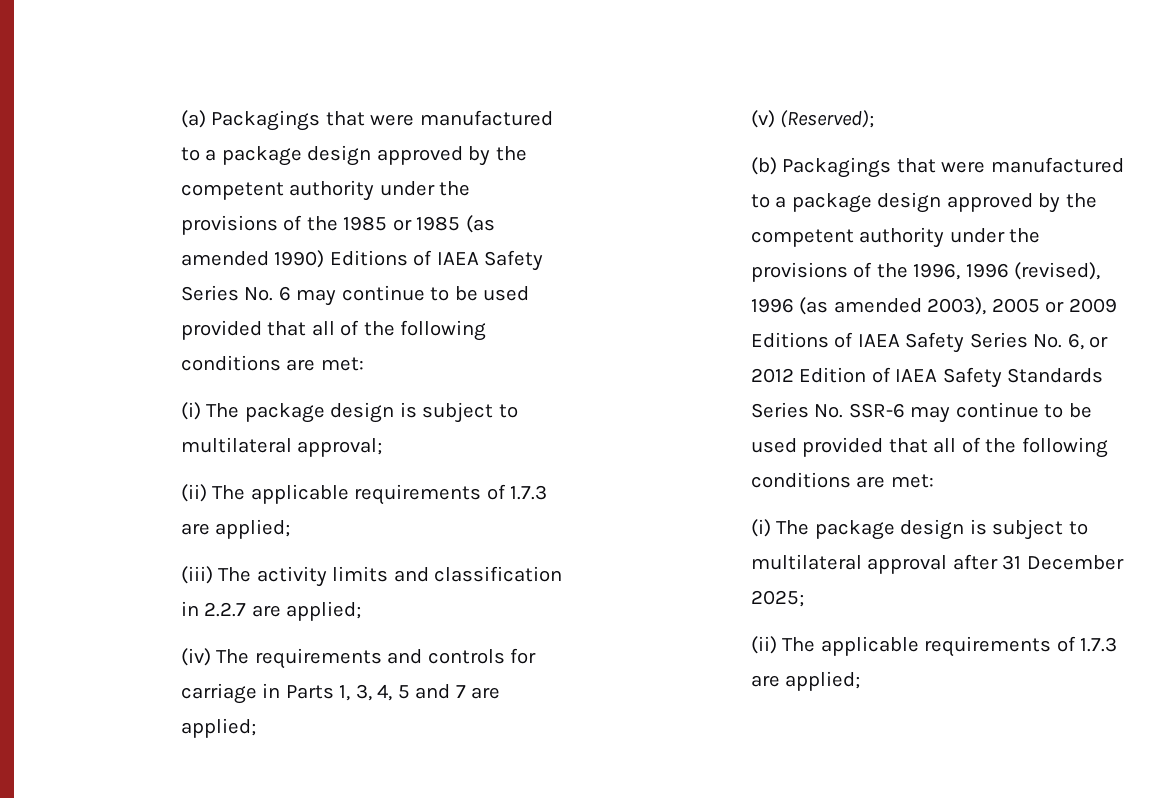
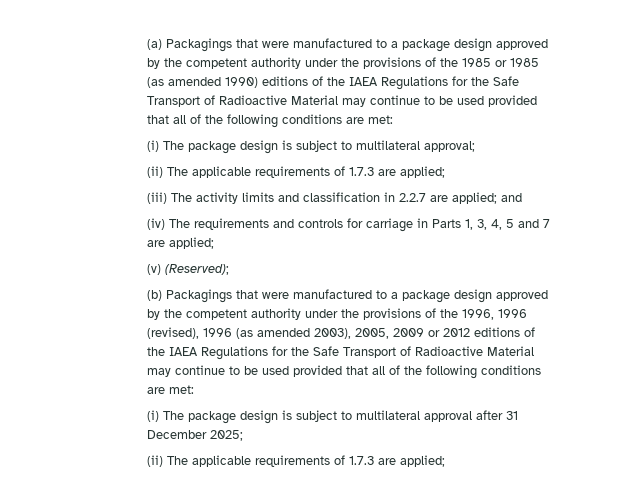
- (a) Packagings that were manufactured to a package design approved by the competent authority under the provisions of the 1985 or 1985 (as amended 1990) Editions of IAEA Safety Series No. 6 may continue to be used provided that all of the following conditions are met:
+ (a) Packagings that were manufactured to a package design approved by the competent authority under the provisions of the 1985 or 1985 (as amended 1990) editions of the IAEA Regulations for the Safe Transport of Radioactive Material may continue to be used provided that all of the following conditions are met:
- (iii) The activity limits and classification in 2.2.7 are applied;
+ (iii) The activity limits and classification in 2.2.7 are applied; and
- (b) Packagings that were manufactured to a package design approved by the competent authority under the provisions of the 1996, 1996 (revised), 1996 (as amended 2003), 2005 or 2009 Editions of IAEA Safety Series No. 6, or 2012 Edition of IAEA Safety Standards Series No. SSR-6 may continue to be used provided that all of the following conditions are met:
+ (b) Packagings that were manufactured to a package design approved by the competent authority under the provisions of the 1996, 1996 (revised), 1996 (as amended 2003), 2005, 2009 or 2012 editions of the IAEA Regulations for the Safe Transport of Radioactive Material may continue to be used provided that all of the following conditions are met:

